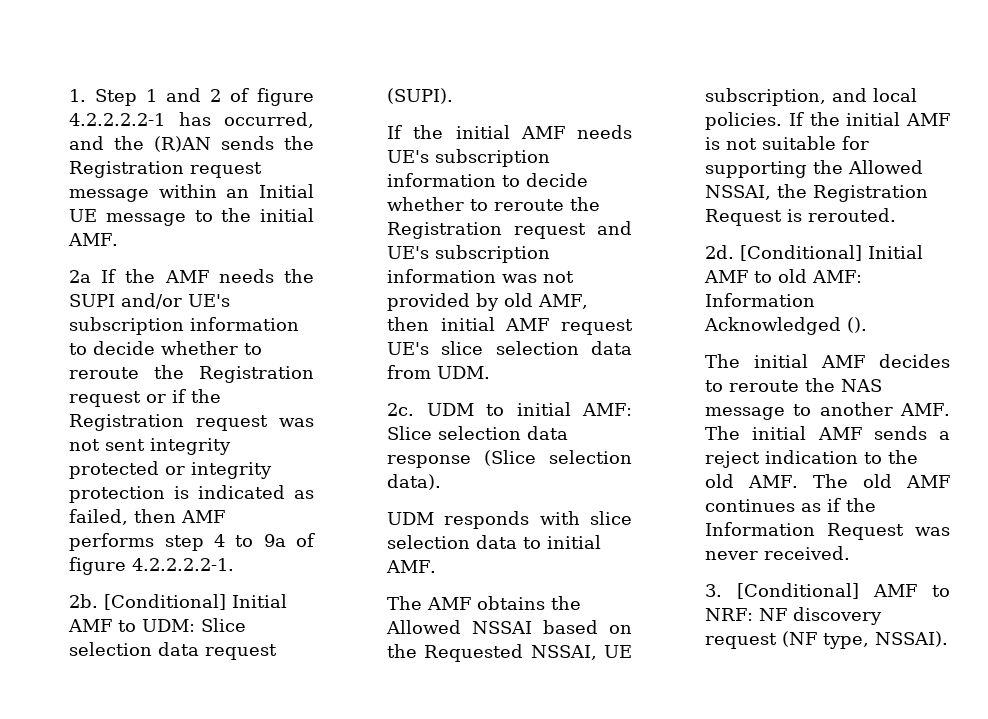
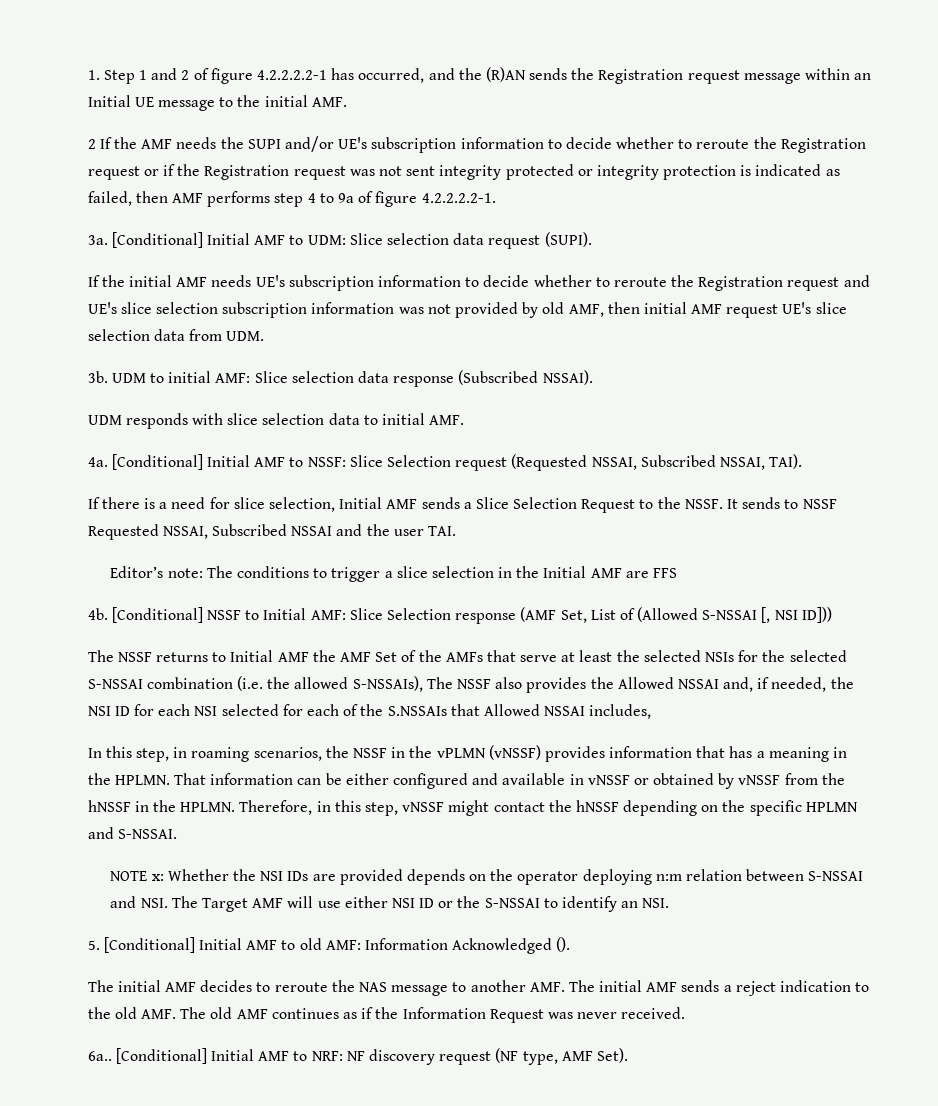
- 2a If the AMF needs the SUPI and/or UE's subscription information to decide whether to reroute the Registration request or if the Registration request was not sent integrity protected or integrity protection is indicated as failed, then AMF performs step 4 to 9a of figure 4.2.2.2.2-1.
+ 2 If the AMF needs the SUPI and/or UE's subscription information to decide whether to reroute the Registration request or if the Registration request was not sent integrity protected or integrity protection is indicated as failed, then AMF performs step 4 to 9a of figure 4.2.2.2.2-1.
- 2b.
+ 3a.
- If the initial AMF needs UE's subscription information to decide whether to reroute the Registration request and UE's subscription information was not provided by old AMF, then initial AMF request UE's slice selection data from UDM.
+ If the initial AMF needs UE's subscription information to decide whether to reroute the Registration request and UE's slice selection subscription information was not provided by old AMF, then initial AMF request UE's slice selection data from UDM.
- 2c.
+ 3b.
- UDM to initial AMF: Slice selection data response (Slice selection data).
+ UDM to initial AMF: Slice selection data response (Subscribed NSSAI).
- The AMF obtains the Allowed NSSAI based on the Requested NSSAI, UE subscription, and local policies. If the initial AMF is not suitable for supporting the Allowed NSSAI, the Registration Request is rerouted.
- 2d. [Conditional] Initial AMF to old AMF: Information Acknowledged ().
+ 4a. [Conditional] Initial AMF to NSSF: Slice Selection request (Requested NSSAI, Subscribed NSSAI, TAI).
+ If there is a need for slice selection, Initial AMF sends a Slice Selection Request to the NSSF. It sends to NSSF Requested NSSAI, Subscribed NSSAI and the user TAI.
+ Editor’s note: The conditions to trigger a slice selection in the Initial AMF are FFS
+ 4b. [Conditional] NSSF to Initial AMF: Slice Selection response (AMF Set, List of (Allowed S-NSSAI [, NSI ID]))
+ The NSSF returns to Initial AMF the AMF Set of the AMFs that serve at least the selected NSIs for the selected S-NSSAI combination (i.e. the allowed S-NSSAIs), The NSSF also provides the Allowed NSSAI and, if needed, the NSI ID for each NSI selected for each of the S.NSSAIs that Allowed NSSAI includes,
+ In this step, in roaming scenarios, the NSSF in the vPLMN (vNSSF) provides information that has a meaning in the HPLMN. That information can be either configured and available in vNSSF or obtained by vNSSF from the hNSSF in the HPLMN. Therefore, in this step, vNSSF might contact the hNSSF depending on the specific HPLMN and S-NSSAI.
+ NOTE x: Whether the NSI IDs are provided depends on the operator deploying n:m relation between S-NSSAI and NSI. The Target AMF will use either NSI ID or the S-NSSAI to identify an NSI.
+ 5. [Conditional] Initial AMF to old AMF: Information Acknowledged ().
- 3. [Conditional] AMF to NRF: NF discovery request (NF type, NSSAI).
+ 6a.. [Conditional] Initial AMF to NRF: NF discovery request (NF type, AMF Set).

